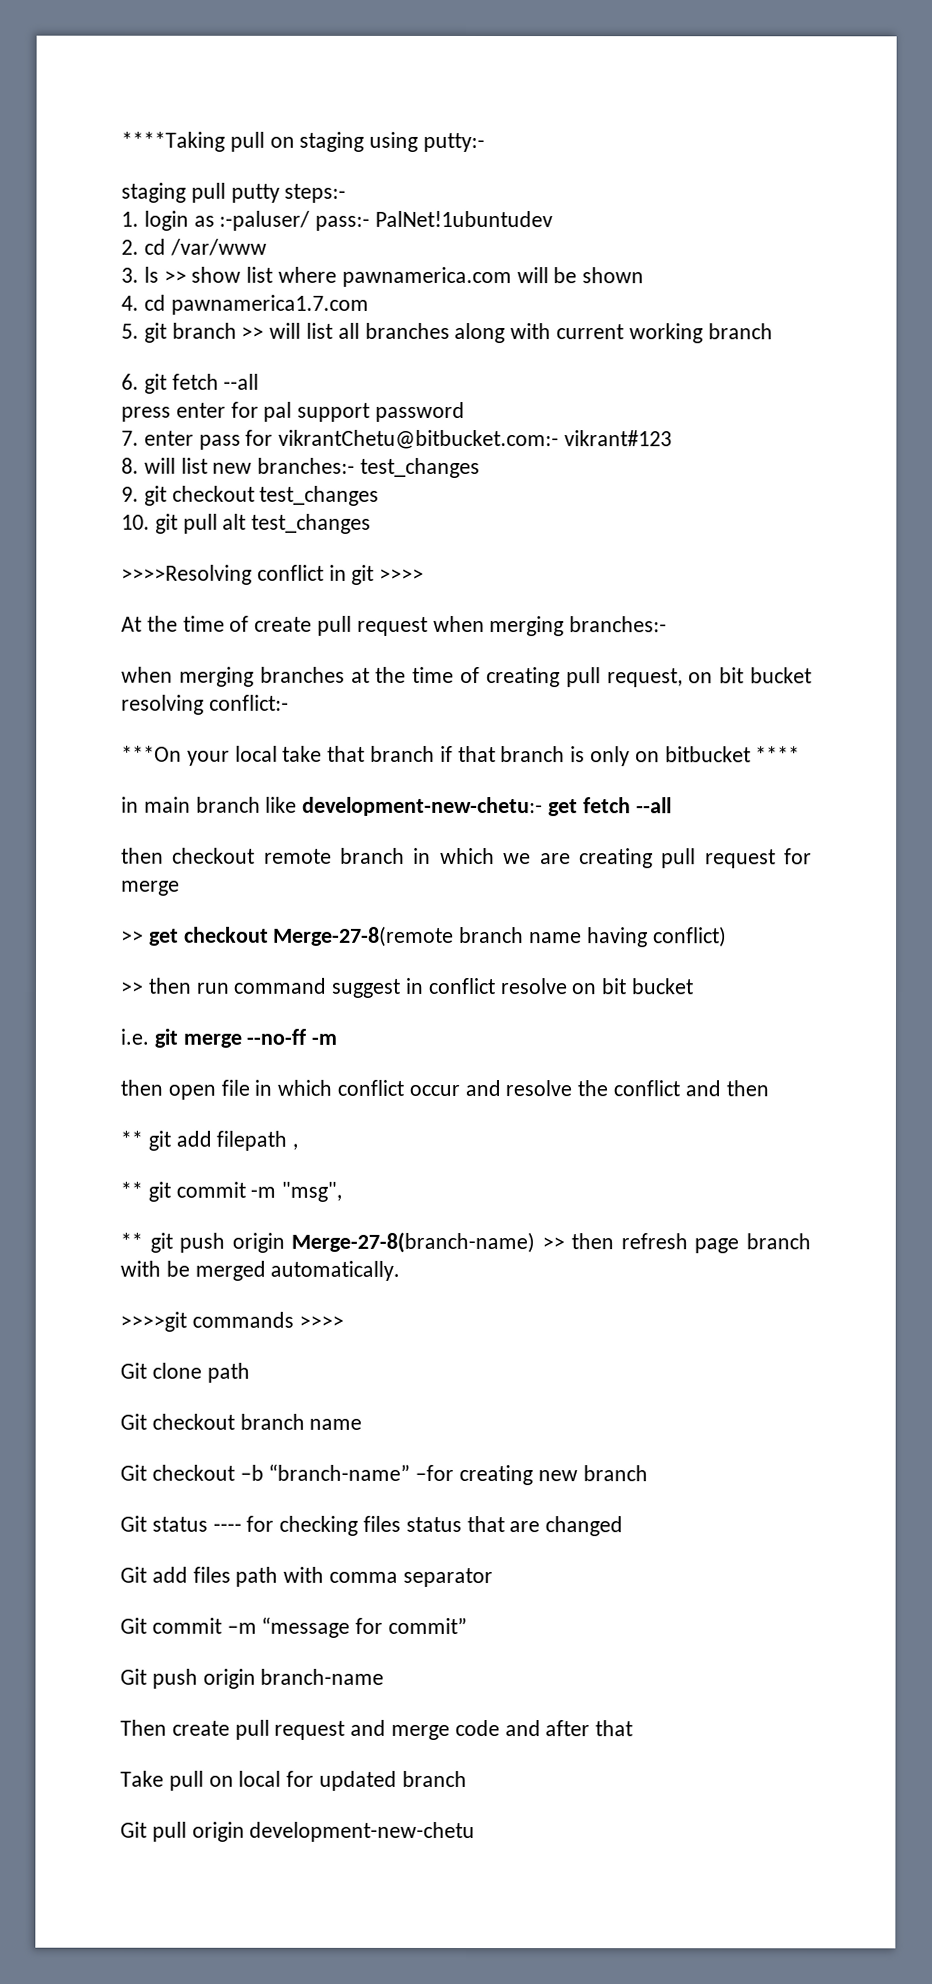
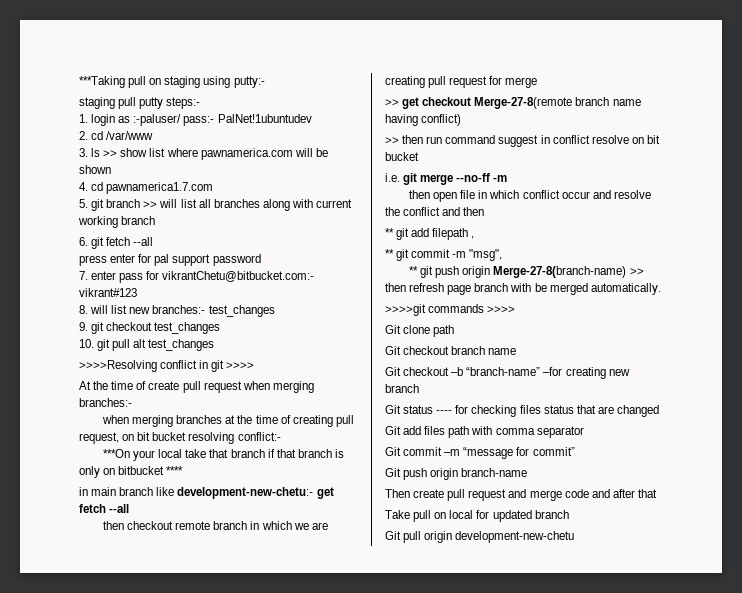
- ****Taking pull on staging using putty:-
+ ***Taking pull on staging using putty:-

